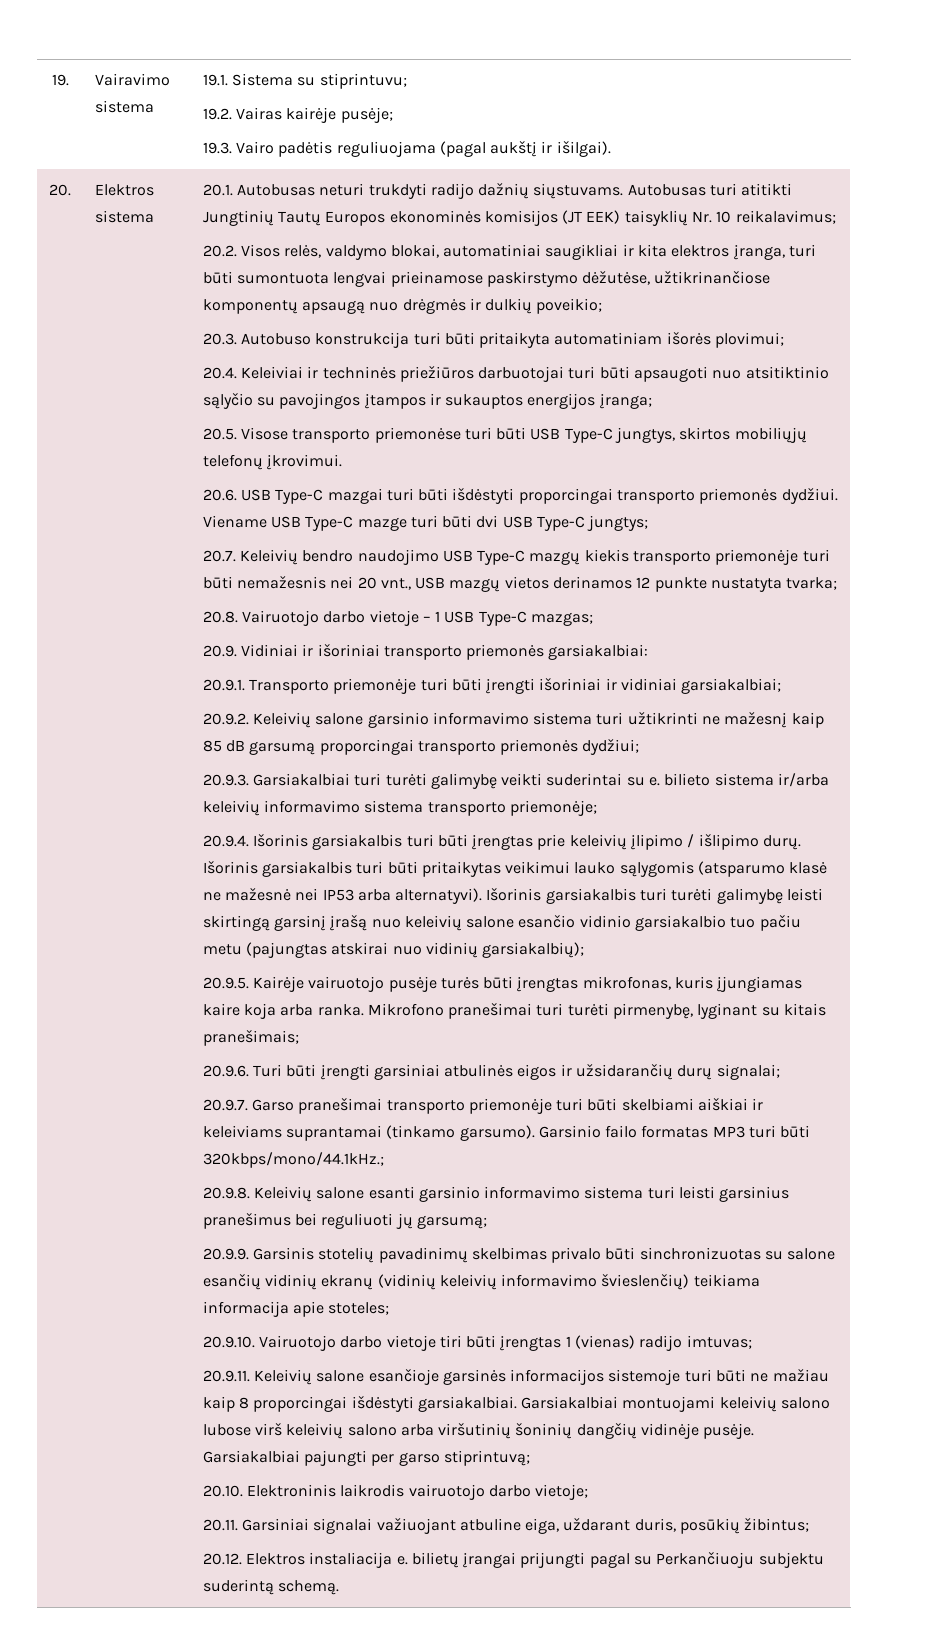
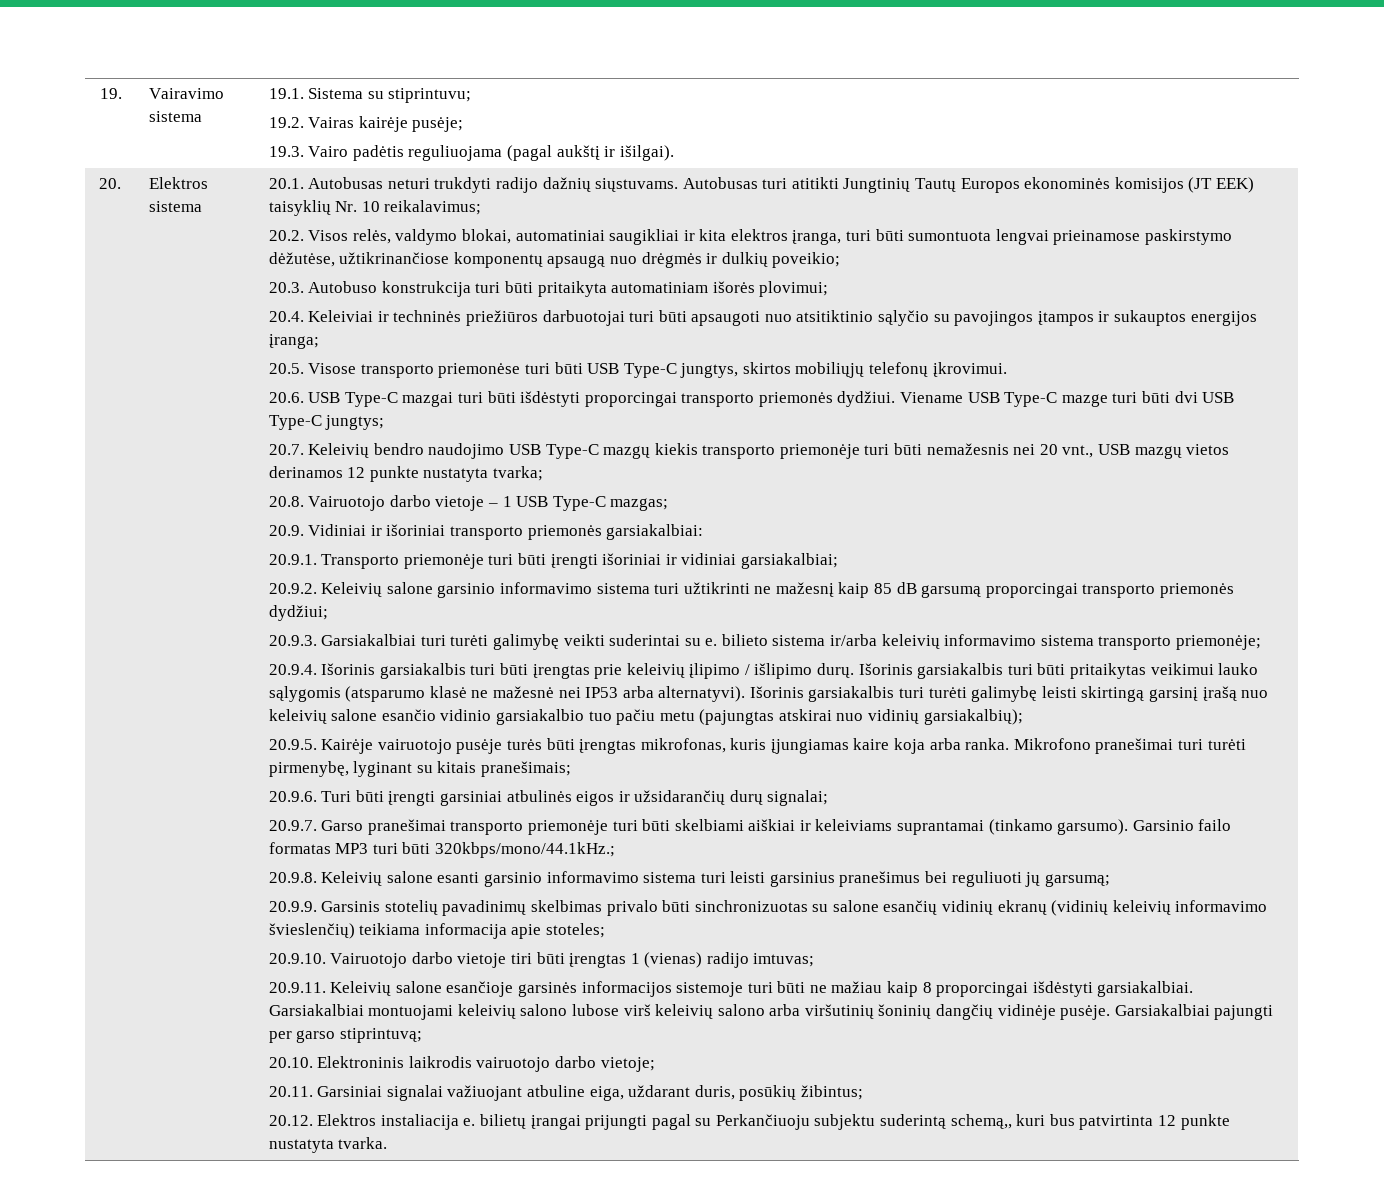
- 20.12. Elektros instaliacija e. bilietų įrangai prijungti pagal su Perkančiuoju subjektu suderintą schemą.
+ 20.12. Elektros instaliacija e. bilietų įrangai prijungti pagal su Perkančiuoju subjektu suderintą schemą,, kuri bus patvirtinta 12 punkte nustatyta tvarka.

